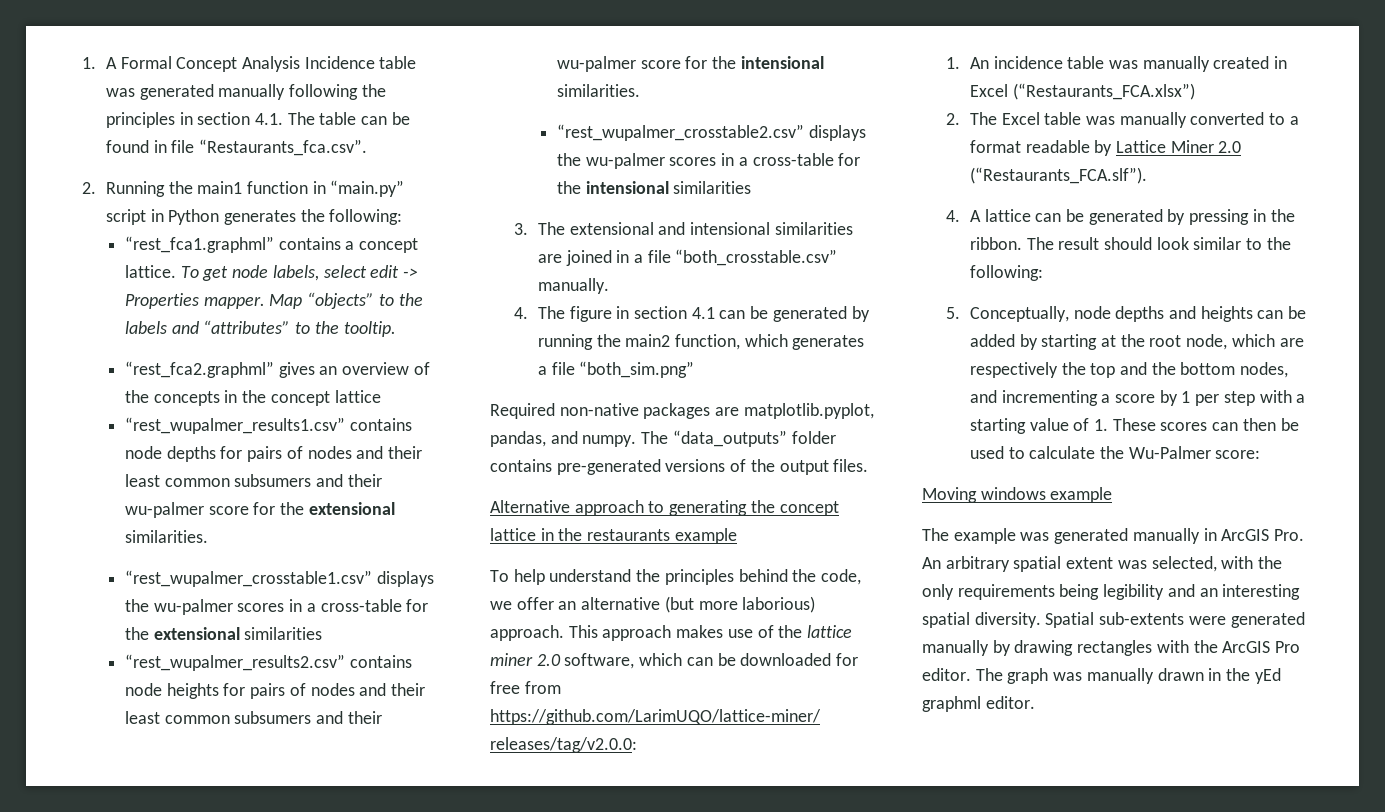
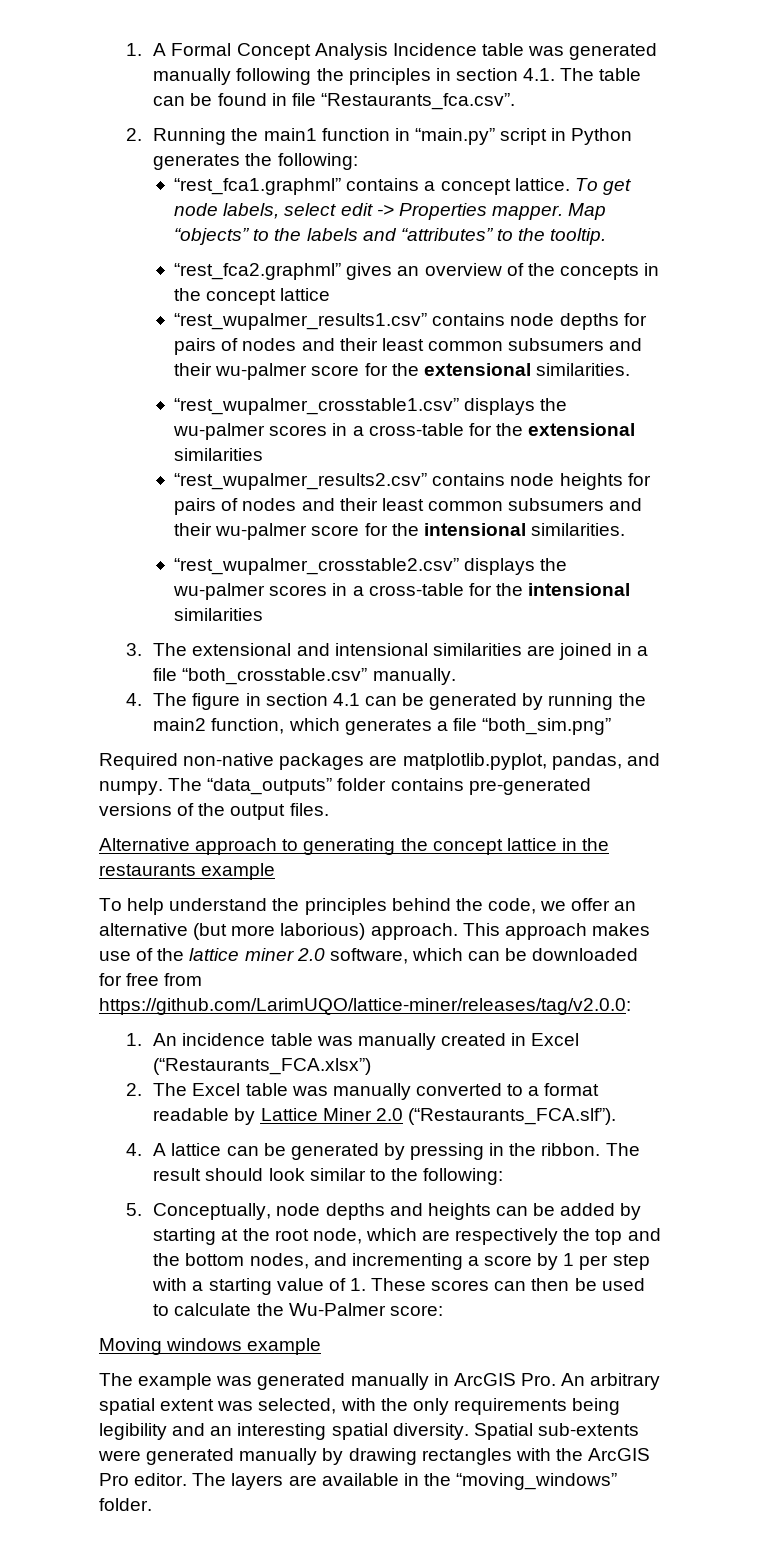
- The graph was manually drawn in the yEd graphml editor.
+ The layers are available in the “moving_windows” folder.

